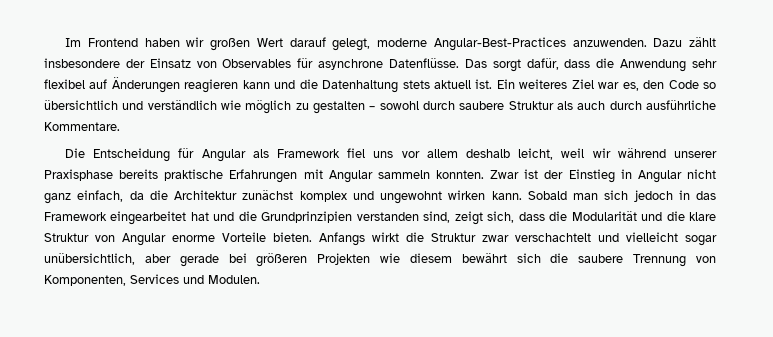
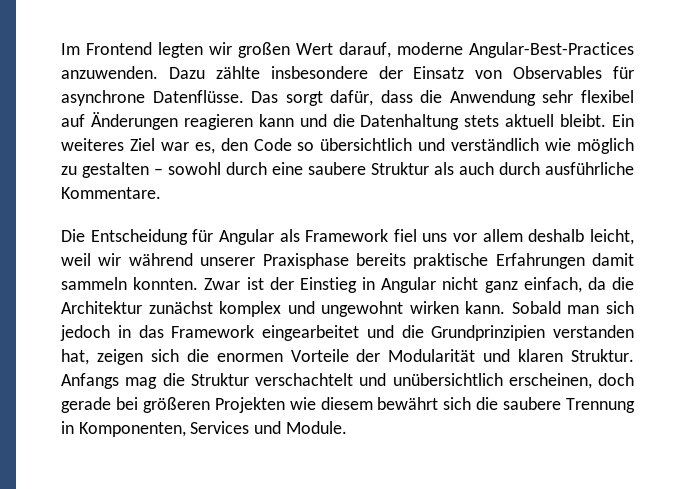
- Im Frontend haben wir großen Wert darauf gelegt, moderne Angular-Best-Practices anzuwenden.
+ Im Frontend legten wir großen Wert darauf, moderne Angular-Best-Practices anzuwenden.
- Dazu zählt insbesondere der Einsatz von Observables für asynchrone Datenflüsse.
+ Dazu zählte insbesondere der Einsatz von Observables für asynchrone Datenflüsse.
- Das sorgt dafür, dass die Anwendung sehr flexibel auf Änderungen reagieren kann und die Datenhaltung stets aktuell ist.
+ Das sorgt dafür, dass die Anwendung sehr flexibel auf Änderungen reagieren kann und die Datenhaltung stets aktuell bleibt.
- Ein weiteres Ziel war es, den Code so übersichtlich und verständlich wie möglich zu gestalten – sowohl durch saubere Struktur als auch durch ausführliche Kommentare.
+ Ein weiteres Ziel war es, den Code so übersichtlich und verständlich wie möglich zu gestalten – sowohl durch eine saubere Struktur als auch durch ausführliche Kommentare.
- Die Entscheidung für Angular als Framework fiel uns vor allem deshalb leicht, weil wir während unserer Praxisphase bereits praktische Erfahrungen mit Angular sammeln konnten.
+ Die Entscheidung für Angular als Framework fiel uns vor allem deshalb leicht, weil wir während unserer Praxisphase bereits praktische Erfahrungen damit sammeln konnten.
- Sobald man sich jedoch in das Framework eingearbeitet hat und die Grundprinzipien verstanden sind, zeigt sich, dass die Modularität und die klare Struktur von Angular enorme Vorteile bieten. Anfangs wirkt die Struktur zwar verschachtelt und vielleicht sogar unübersichtlich, aber gerade bei größeren Projekten wie diesem bewährt sich die saubere Trennung von Komponenten, Services und Modulen.
+ Sobald man sich jedoch in das Framework eingearbeitet und die Grundprinzipien verstanden hat, zeigen sich die enormen Vorteile der Modularität und klaren Struktur. Anfangs mag die Struktur verschachtelt und unübersichtlich erscheinen, doch gerade bei größeren Projekten wie diesem bewährt sich die saubere Trennung in Komponenten, Services und Module.

